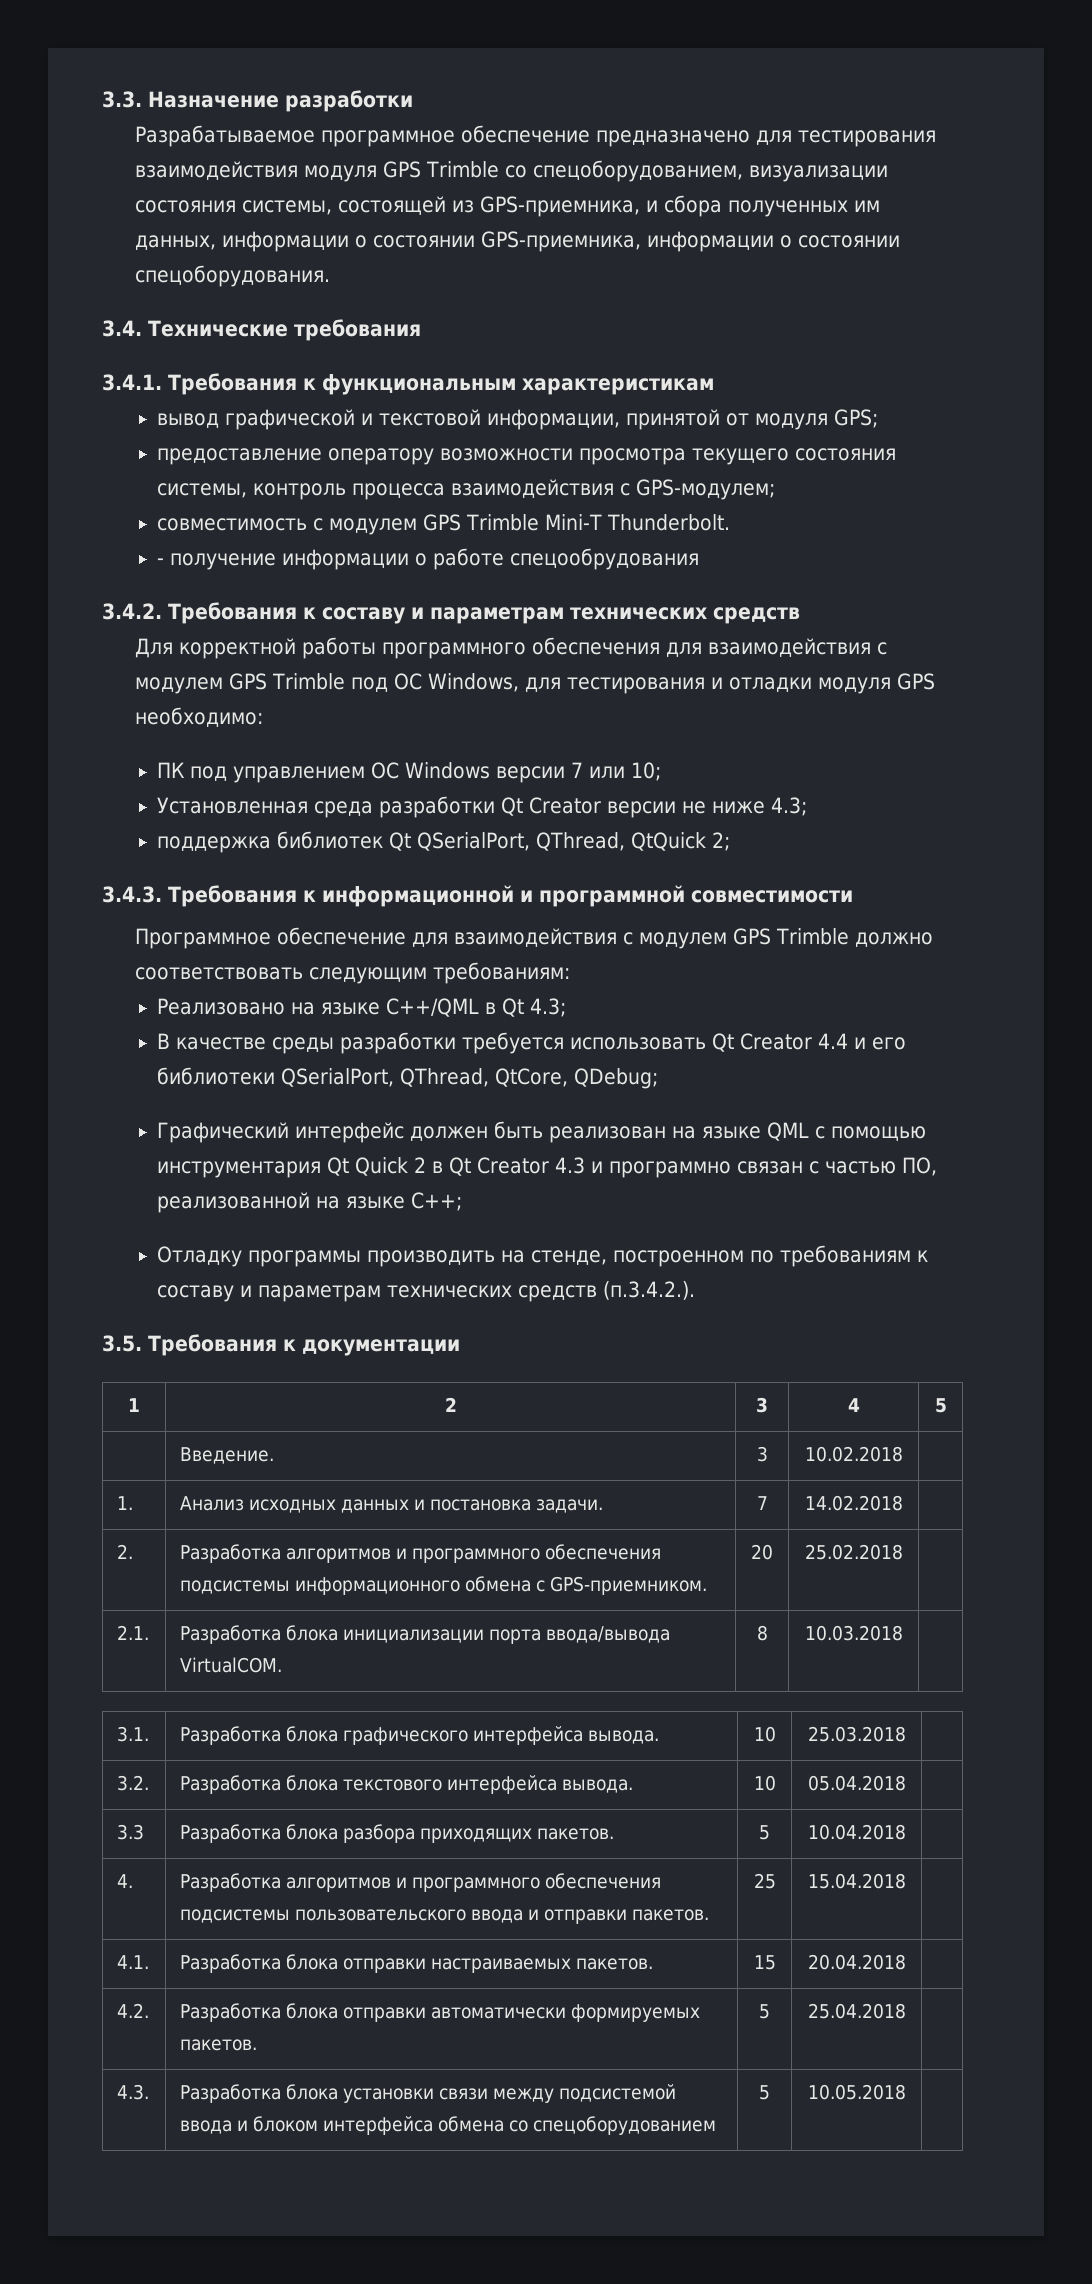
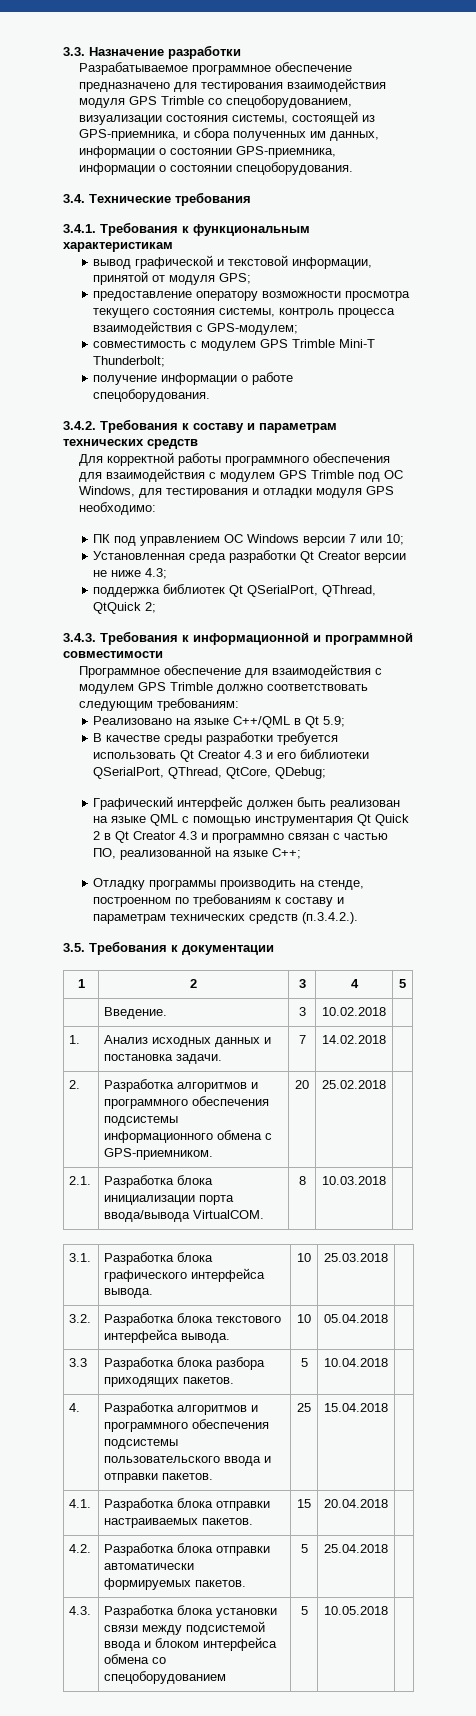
- совместимость с модулем GPS Trimble Mini-T Thunderbolt.
- - получение информации о работе спецообрудования
+ совместимость с модулем GPS Trimble Mini-T Thunderbolt;
+ получение информации о работе спецоборудования.
- Реализовано на языке С++/QML в Qt 4.3;
+ Реализовано на языке С++/QML в Qt 5.9;
- В качестве среды разработки требуется использовать Qt Creator 4.4 и его библиотеки QSerialPort, QThread, QtCore, QDebug;
+ В качестве среды разработки требуется использовать Qt Creator 4.3 и его библиотеки QSerialPort, QThread, QtCore, QDebug;

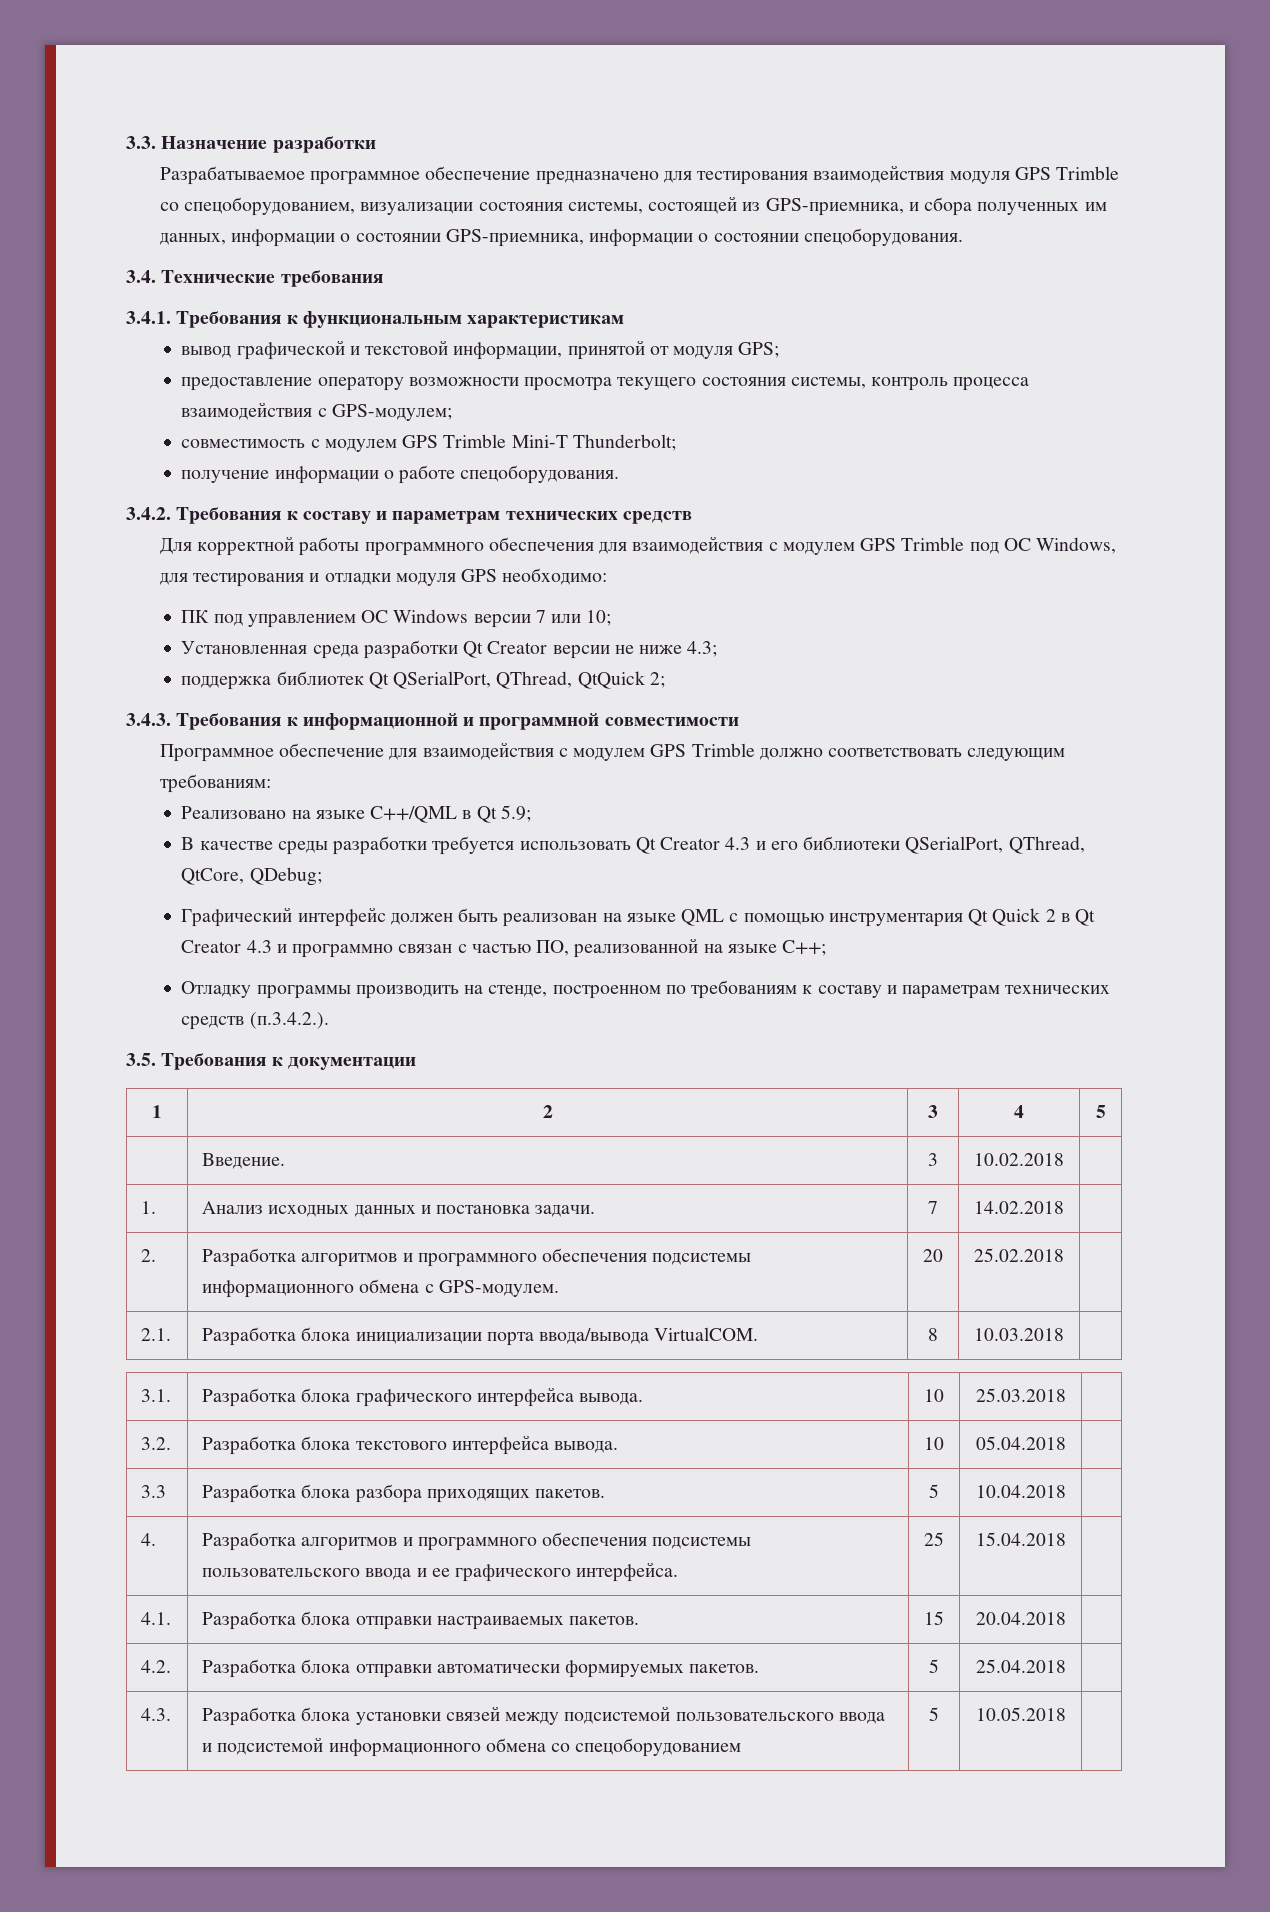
- 2. | Разработка алгоритмов и программного обеспечения подсистемы информационного обмена с GPS-приемником. | 20 | 25.02.2018 |
+ 2. | Разработка алгоритмов и программного обеспечения подсистемы информационного обмена с GPS-модулем. | 20 | 25.02.2018 |
- 4. | Разработка алгоритмов и программного обеспечения подсистемы пользовательского ввода и отправки пакетов. | 25 | 15.04.2018 |
+ 4. | Разработка алгоритмов и программного обеспечения подсистемы пользовательского ввода и ее графического интерфейса. | 25 | 15.04.2018 |
- 4.3. | Разработка блока установки связи между подсистемой ввода и блоком интерфейса обмена со спецоборудованием | 5 | 10.05.2018 |
+ 4.3. | Разработка блока установки связей между подсистемой пользовательского ввода и подсистемой информационного обмена со спецоборудованием | 5 | 10.05.2018 |

